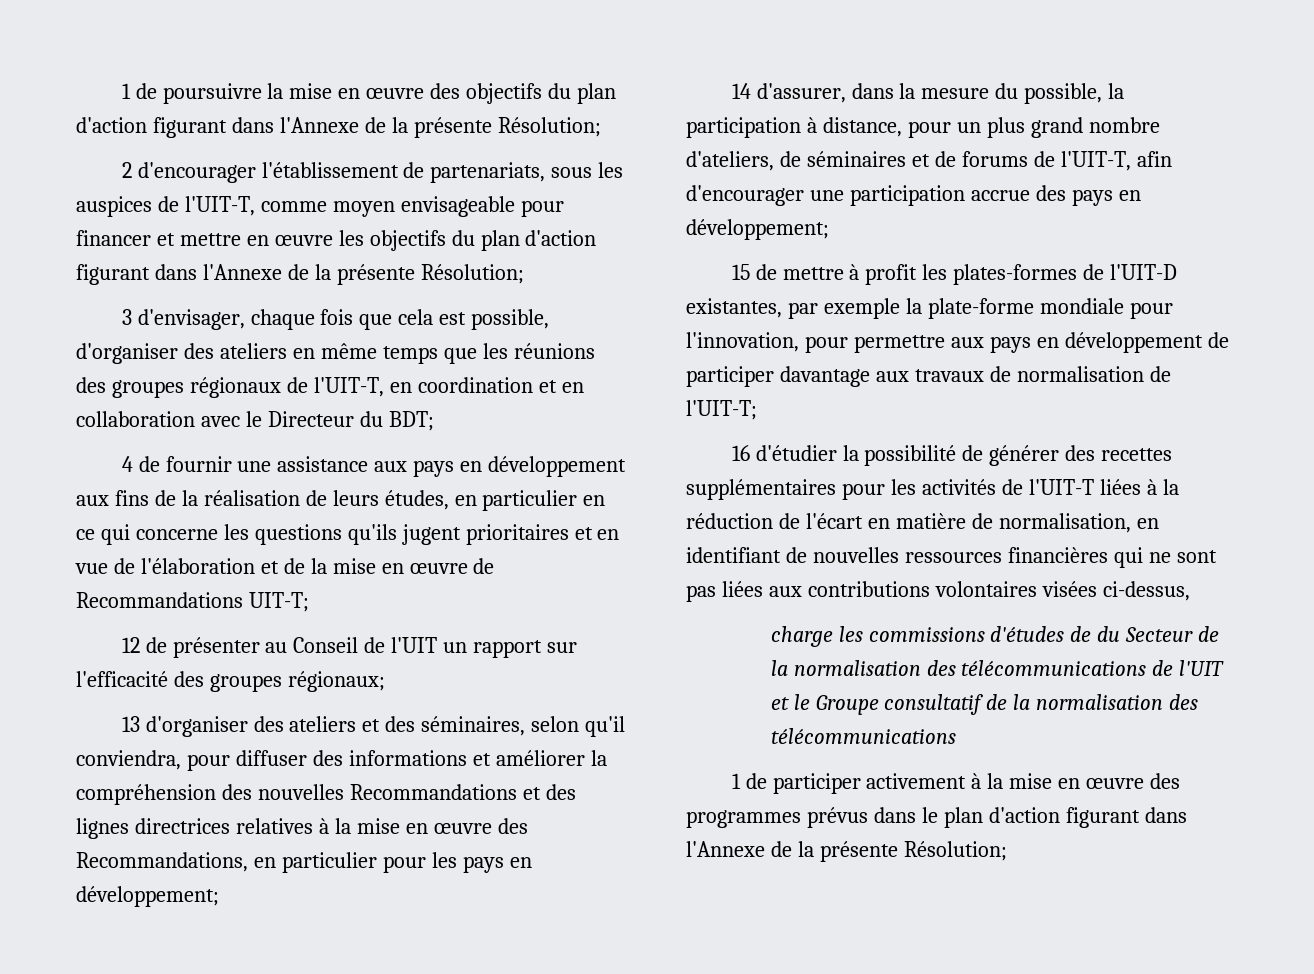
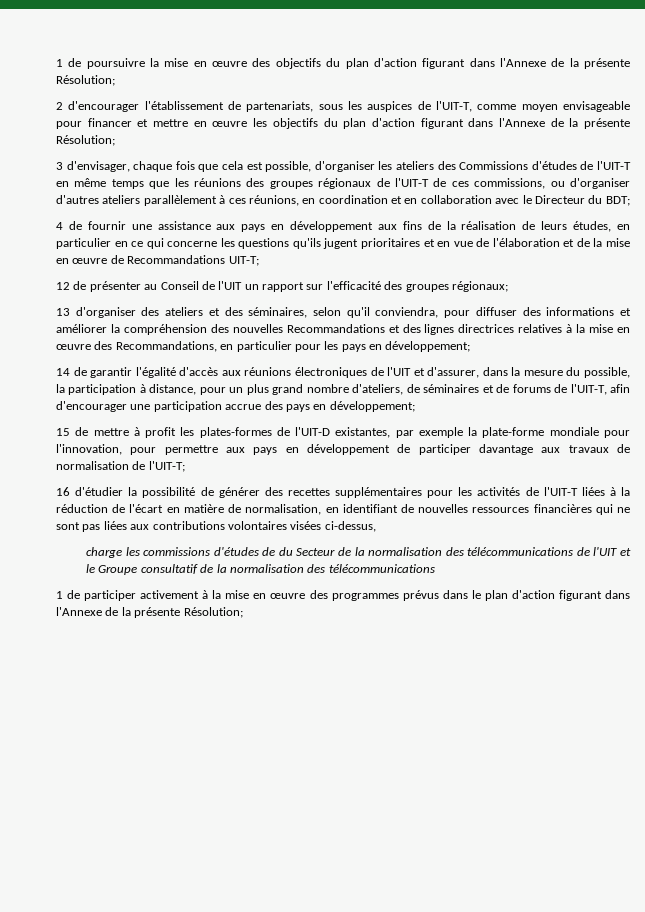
- 3 d'envisager, chaque fois que cela est possible, d'organiser des ateliers en même temps que les réunions des groupes régionaux de l'UIT-T, en coordination et en collaboration avec le Directeur du BDT;
+ 3 d'envisager, chaque fois que cela est possible, d'organiser les ateliers des Commissions d'études de l'UIT-T en même temps que les réunions des groupes régionaux de l'UIT-T de ces commissions, ou d'organiser d'autres ateliers parallèlement à ces réunions, en coordination et en collaboration avec le Directeur du BDT;
- 14 d'assurer, dans la mesure du possible, la participation à distance, pour un plus grand nombre d'ateliers, de séminaires et de forums de l'UIT-T, afin d'encourager une participation accrue des pays en développement;
+ 14 de garantir l'égalité d'accès aux réunions électroniques de l'UIT et d'assurer, dans la mesure du possible, la participation à distance, pour un plus grand nombre d'ateliers, de séminaires et de forums de l'UIT-T, afin d'encourager une participation accrue des pays en développement;

